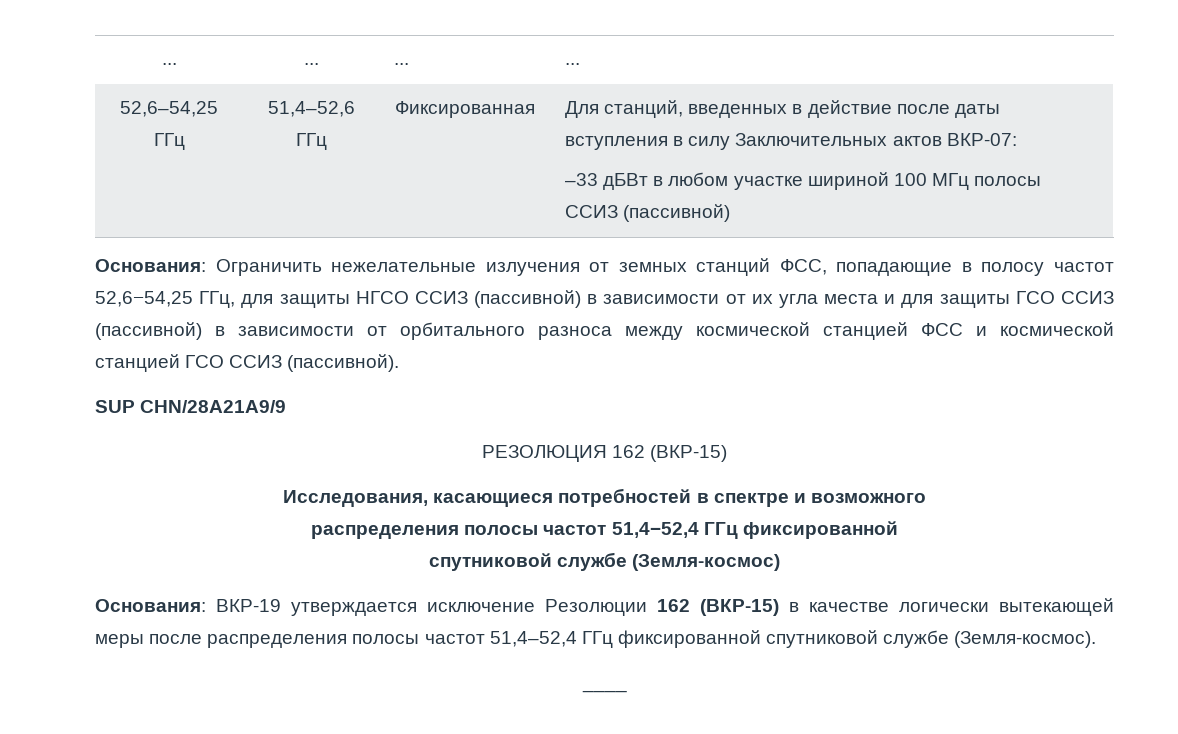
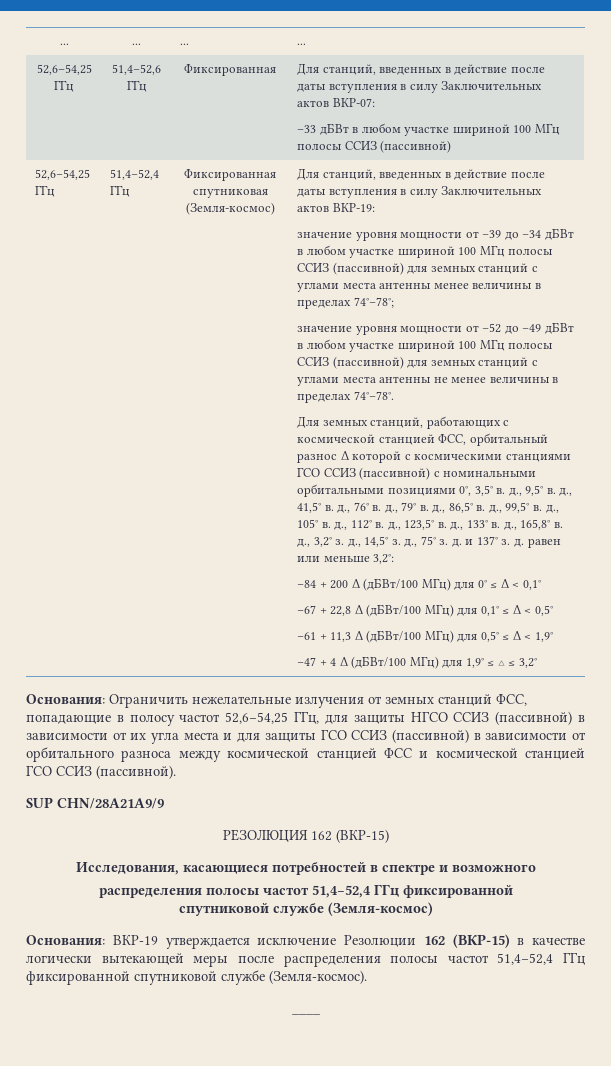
+ 52,6−54,25 ГГц | 51,4−52,4 ГГц | Фиксированная спутниковая (Земля-космос) | Для станций, введенных в действие после даты вступления в силу Заключительных актов ВКР-19:
+ значение уровня мощности от –39 до –34 дБВт в любом участке шириной 100 МГц полосы ССИЗ (пассивной) для земных станций с углами места антенны менее величины в пределах 74°–78°;
+ значение уровня мощности от –52 до –49 дБВт в любом участке шириной 100 МГц полосы ССИЗ (пассивной) для земных станций с углами места антенны не менее величины в пределах 74°–78°.
+ Для земных станций, работающих с космической станцией ФСС, орбитальный разнос Δ которой с космическими станциями ГСО ССИЗ (пассивной) с номинальными орбитальными позициями 0°, 3,5° в. д., 9,5° в. д., 41,5° в. д., 76° в. д., 79° в. д., 86,5° в. д., 99,5° в. д., 105° в. д., 112° в. д., 123,5° в. д., 133° в. д., 165,8° в. д., 3,2° з. д., 14,5° з. д., 75° з. д. и 137° з. д. равен или меньше 3,2°:
+ −84 + 200 Δ (дБВт/100 МГц) для 0° ≤ Δ < 0,1°
+ −67 + 22,8 Δ (дБВт/100 МГц) для 0,1° ≤ Δ < 0,5°
+ −61 + 11,3 Δ (дБВт/100 МГц) для 0,5° ≤ Δ < 1,9°
+ −47 + 4 Δ (дБВт/100 МГц) для 1,9° ≤ △ ≤ 3,2°

